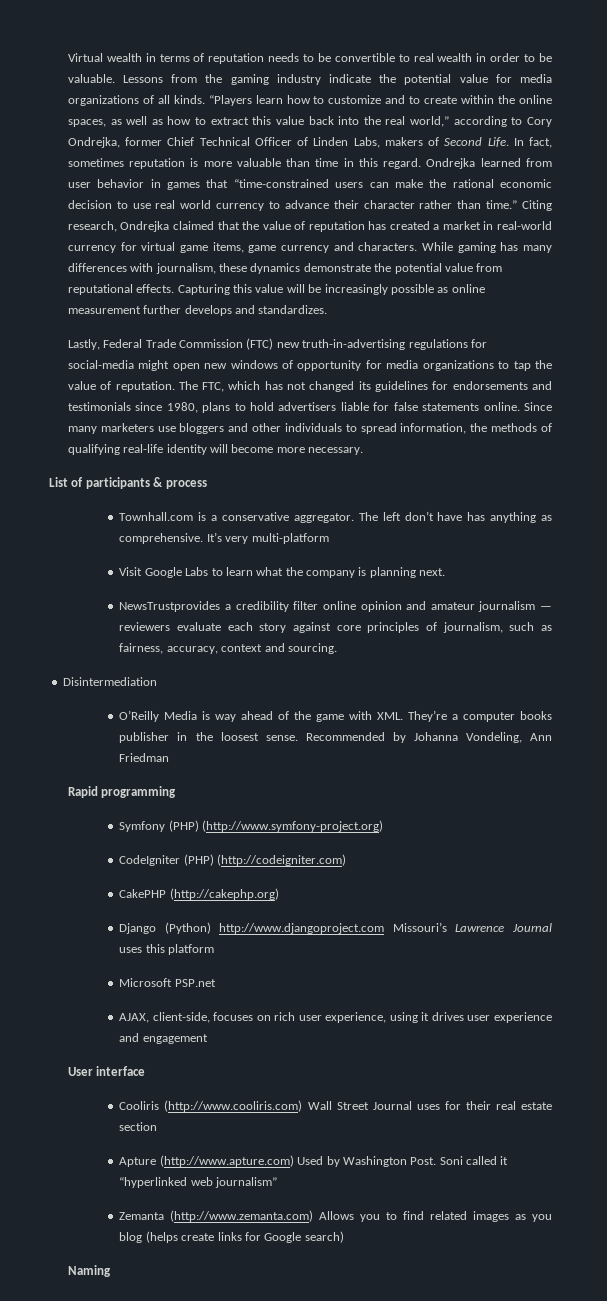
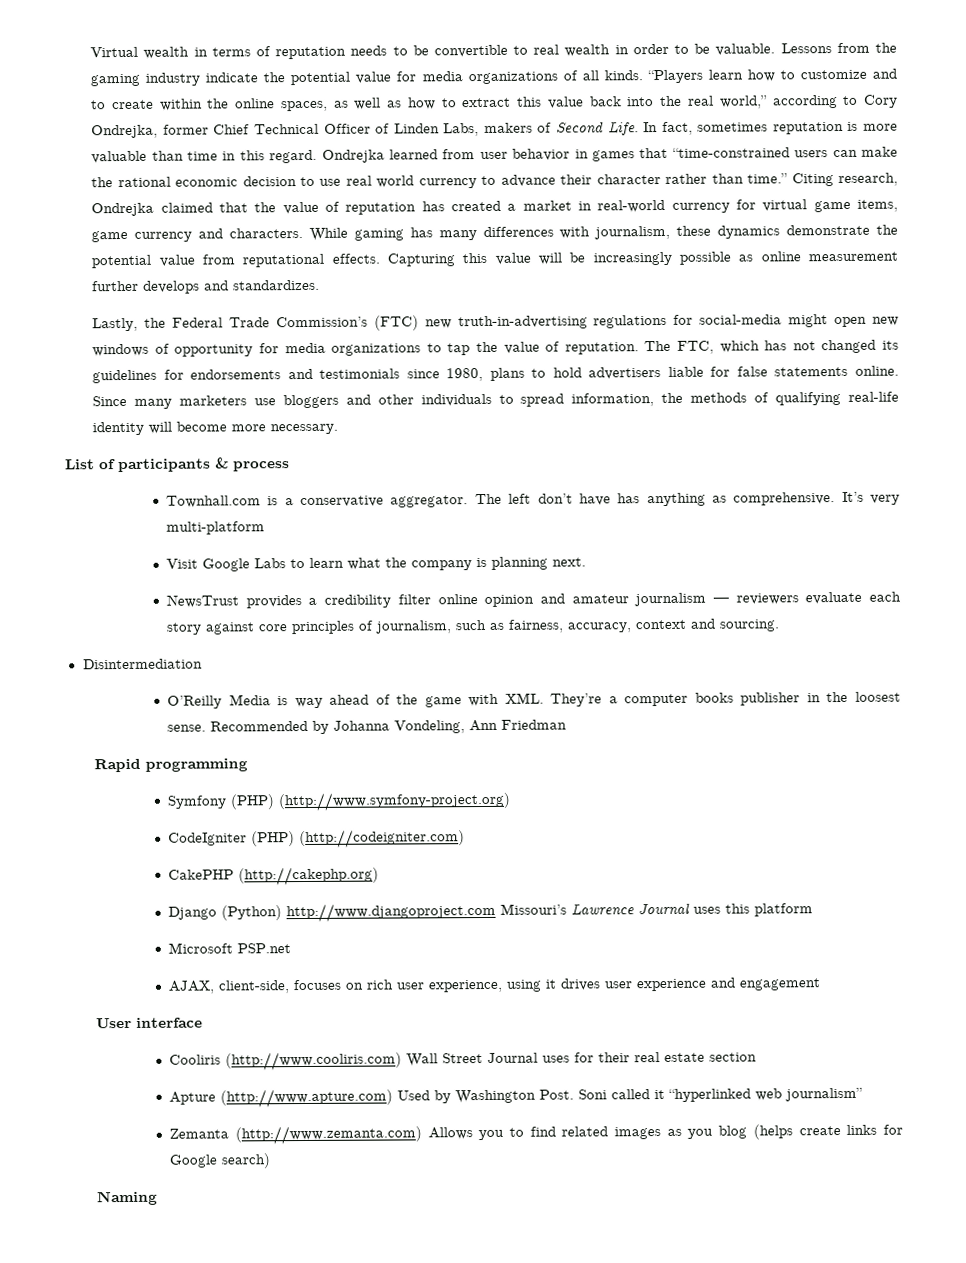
- Lastly, Federal Trade Commission (FTC) new truth-in-advertising regulations for social-media might open new windows of opportunity for media organizations to tap the value of reputation.
+ Lastly, the Federal Trade Commission’s (FTC) new truth-in-advertising regulations for social-media might open new windows of opportunity for media organizations to tap the value of reputation.
- NewsTrustprovides a credibility filter online opinion and amateur journalism — reviewers evaluate each story against core principles of journalism, such as fairness, accuracy, context and sourcing.
+ NewsTrust provides a credibility filter online opinion and amateur journalism — reviewers evaluate each story against core principles of journalism, such as fairness, accuracy, context and sourcing.

